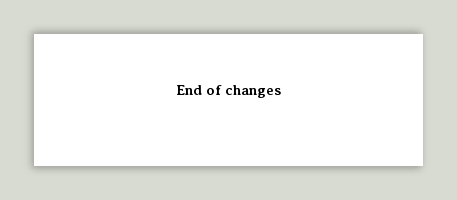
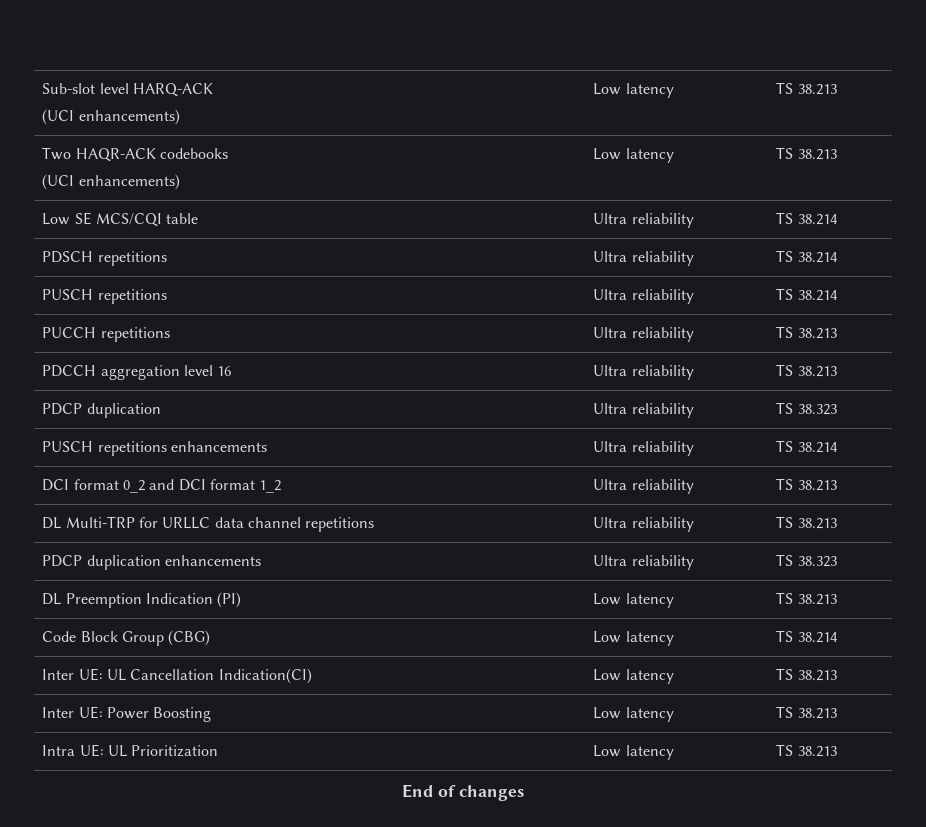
+ Sub-slot level HARQ-ACK
+ (UCI enhancements) | Low latency | TS 38.213
+ Two HAQR-ACK codebooks
+ (UCI enhancements) | Low latency | TS 38.213
+ Low SE MCS/CQI table | Ultra reliability | TS 38.214
+ PDSCH repetitions | Ultra reliability | TS 38.214
+ PUSCH repetitions | Ultra reliability | TS 38.214
+ PUCCH repetitions | Ultra reliability | TS 38.213
+ PDCCH aggregation level 16 | Ultra reliability | TS 38.213
+ PDCP duplication | Ultra reliability | TS 38.323
+ PUSCH repetitions enhancements | Ultra reliability | TS 38.214
+ DCI format 0_2 and DCI format 1_2 | Ultra reliability | TS 38.213
+ DL Multi-TRP for URLLC data channel repetitions | Ultra reliability | TS 38.213
+ PDCP duplication enhancements | Ultra reliability | TS 38.323
+ DL Preemption Indication (PI) | Low latency | TS 38.213
+ Code Block Group (CBG) | Low latency | TS 38.214
+ Inter UE: UL Cancellation Indication(CI) | Low latency | TS 38.213
+ Inter UE: Power Boosting | Low latency | TS 38.213
+ Intra UE: UL Prioritization | Low latency | TS 38.213

